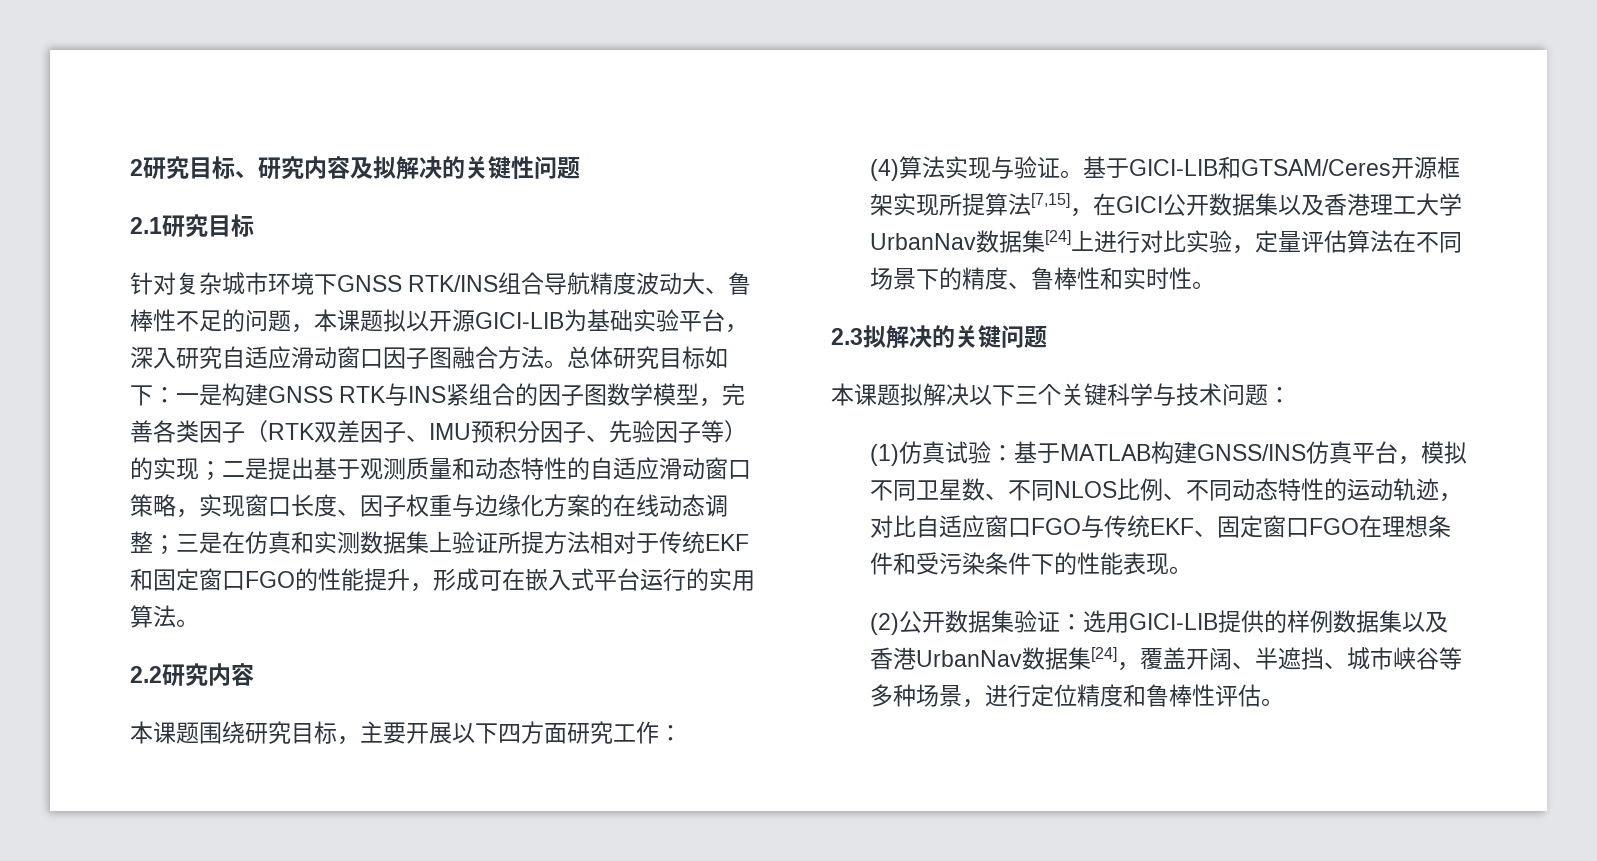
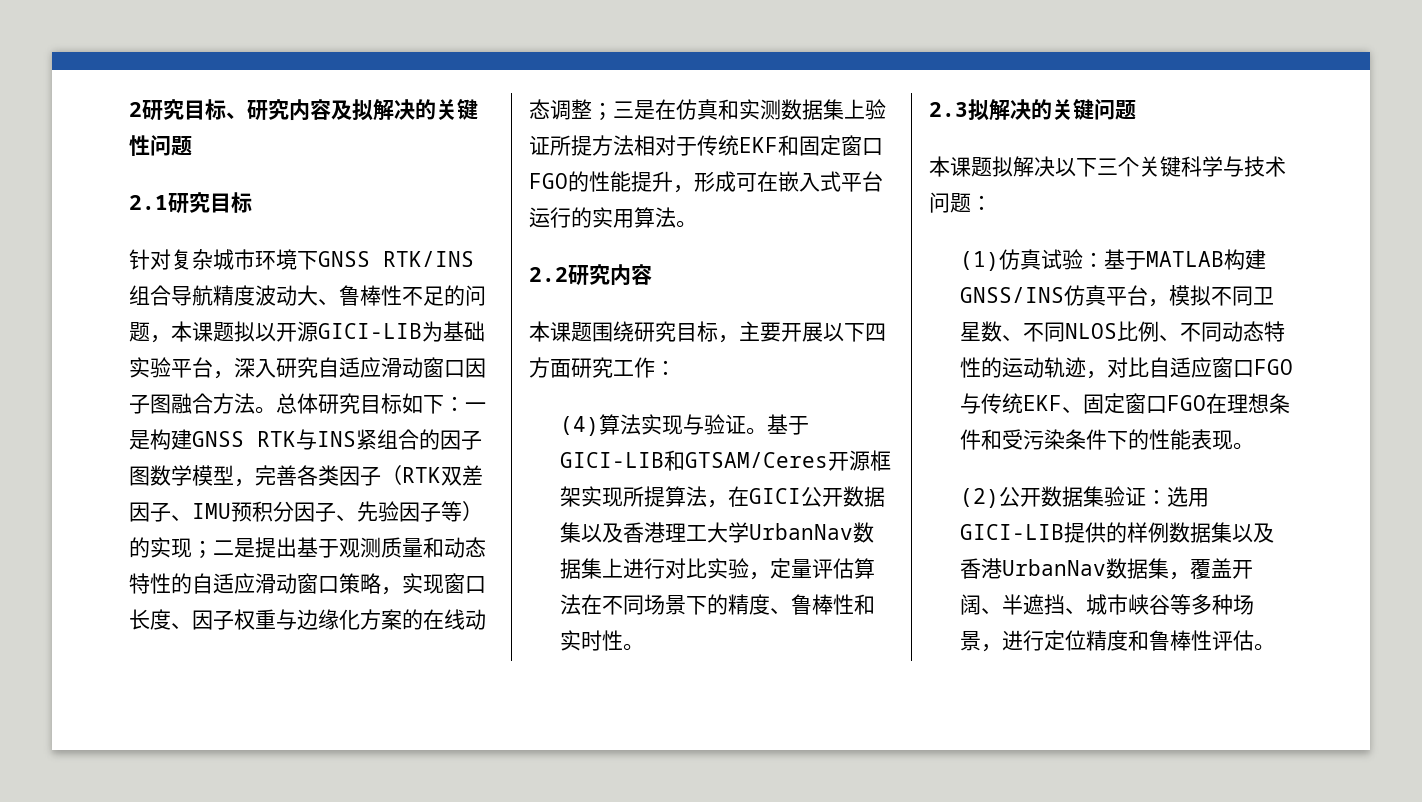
- 基于GICI-LIB和GTSAM/Ceres开源框架实现所提算法[7,15]，在GICI公开数据集以及香港理工大学UrbanNav数据集[24]上进行对比实验，定量评估算法在不同场景下的精度、鲁棒性和实时性。
+ 基于GICI-LIB和GTSAM/Ceres开源框架实现所提算法，在GICI公开数据集以及香港理工大学UrbanNav数据集上进行对比实验，定量评估算法在不同场景下的精度、鲁棒性和实时性。
- (2)公开数据集验证：选用GICI-LIB提供的样例数据集以及香港UrbanNav数据集[24]，覆盖开阔、半遮挡、城市峡谷等多种场景，进行定位精度和鲁棒性评估。
+ (2)公开数据集验证：选用GICI-LIB提供的样例数据集以及香港UrbanNav数据集，覆盖开阔、半遮挡、城市峡谷等多种场景，进行定位精度和鲁棒性评估。

